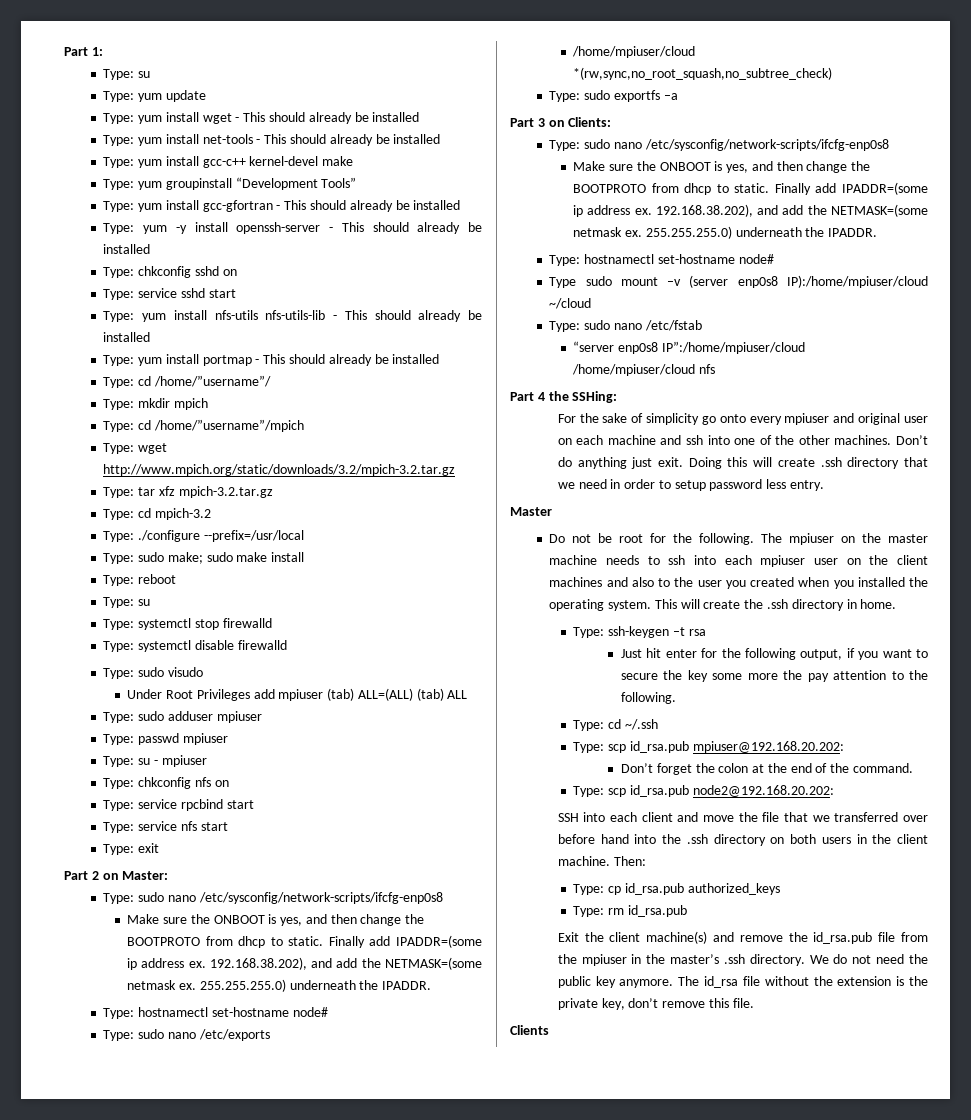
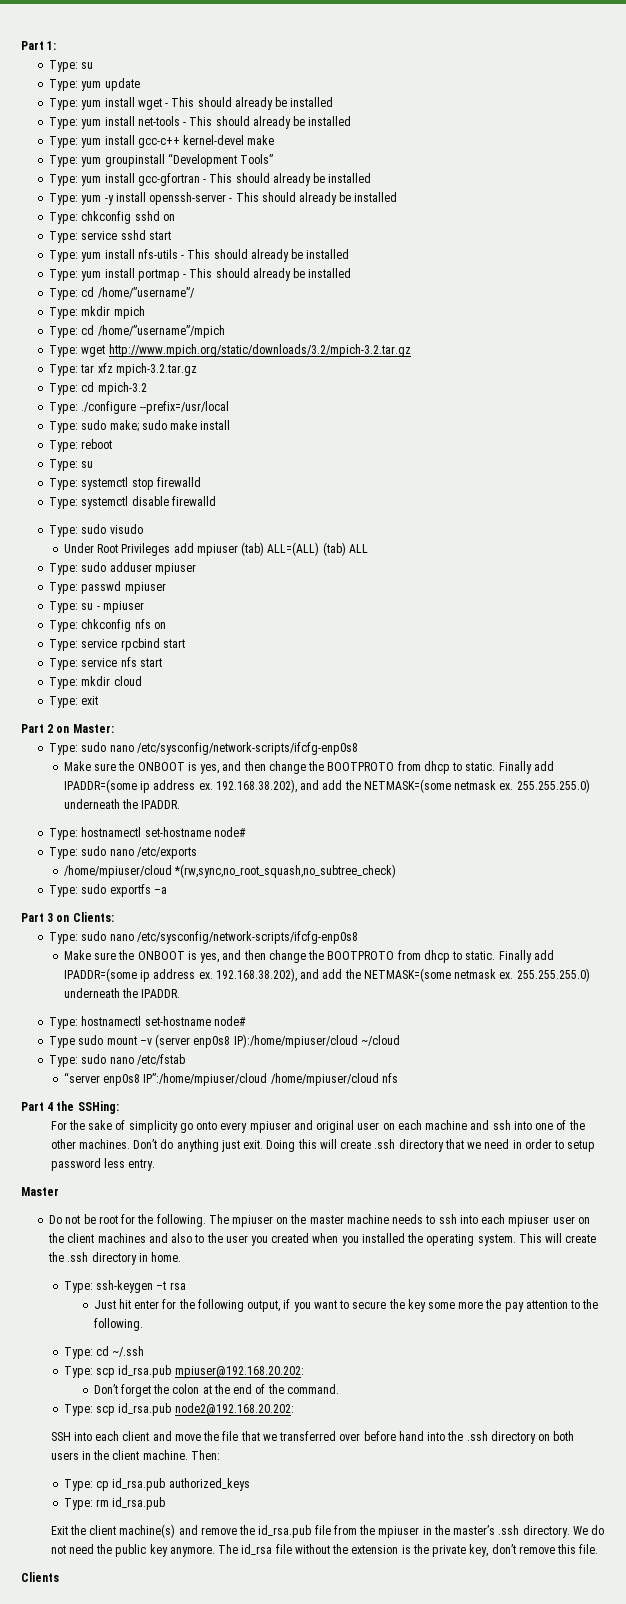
- Type: yum install nfs-utils nfs-utils-lib - This should already be installed
+ Type: yum install nfs-utils - This should already be installed
+ Type: mkdir cloud

